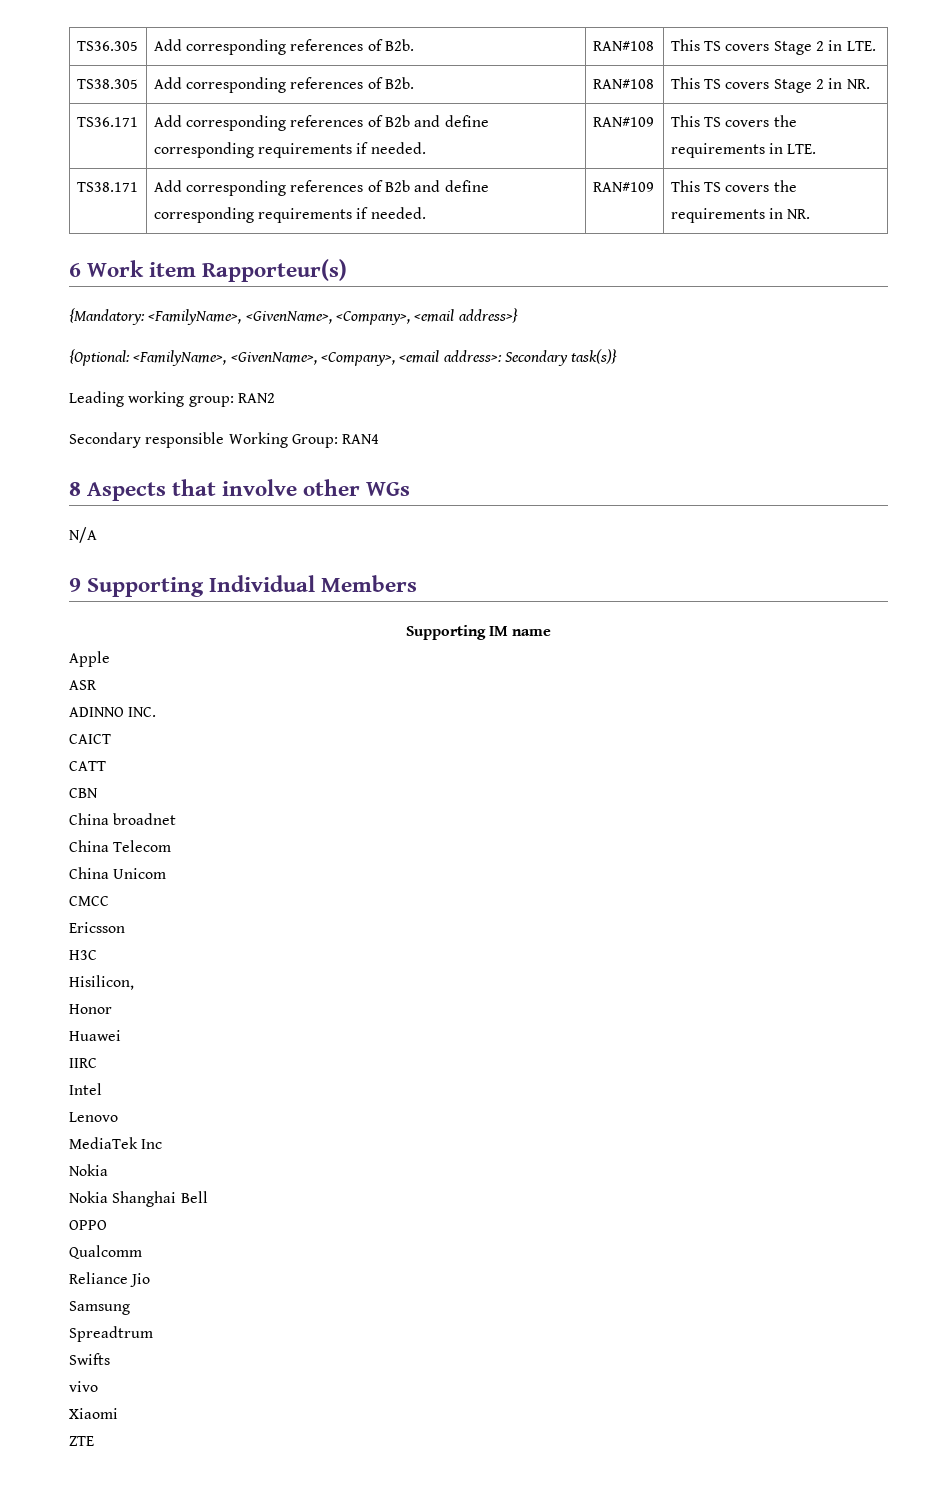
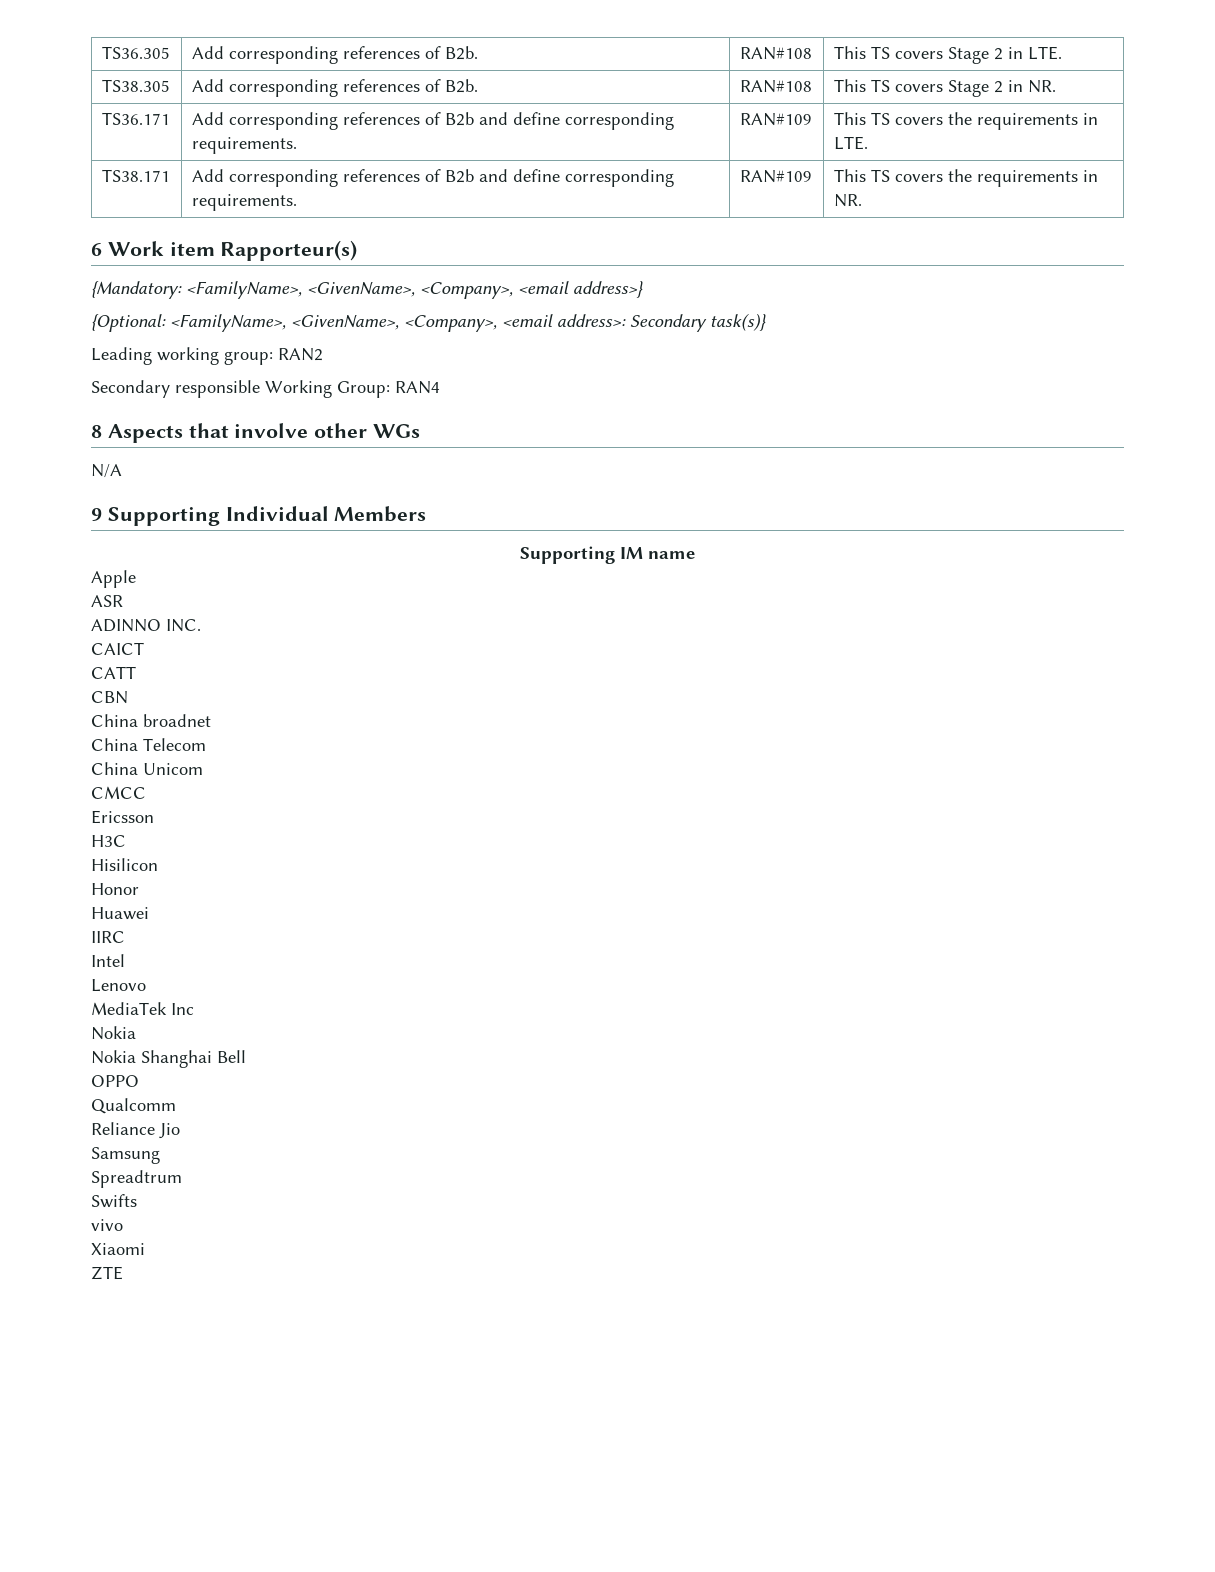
- TS36.171 | Add corresponding references of B2b and define corresponding requirements if needed. | RAN#109 | This TS covers the requirements in LTE.
+ TS36.171 | Add corresponding references of B2b and define corresponding requirements. | RAN#109 | This TS covers the requirements in LTE.
- TS38.171 | Add corresponding references of B2b and define corresponding requirements if needed. | RAN#109 | This TS covers the requirements in NR.
+ TS38.171 | Add corresponding references of B2b and define corresponding requirements. | RAN#109 | This TS covers the requirements in NR.
- Hisilicon,
+ Hisilicon

